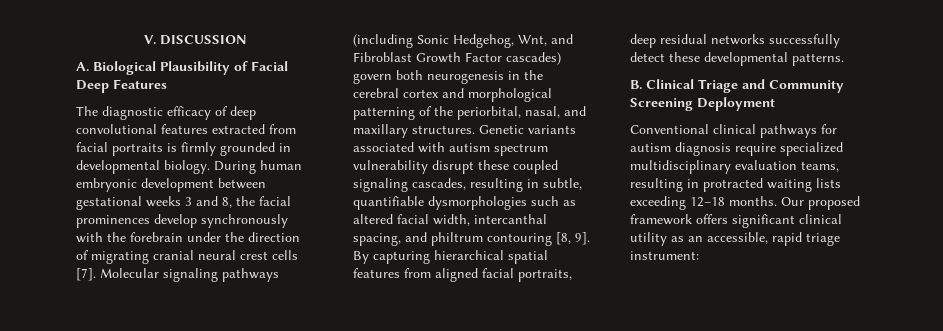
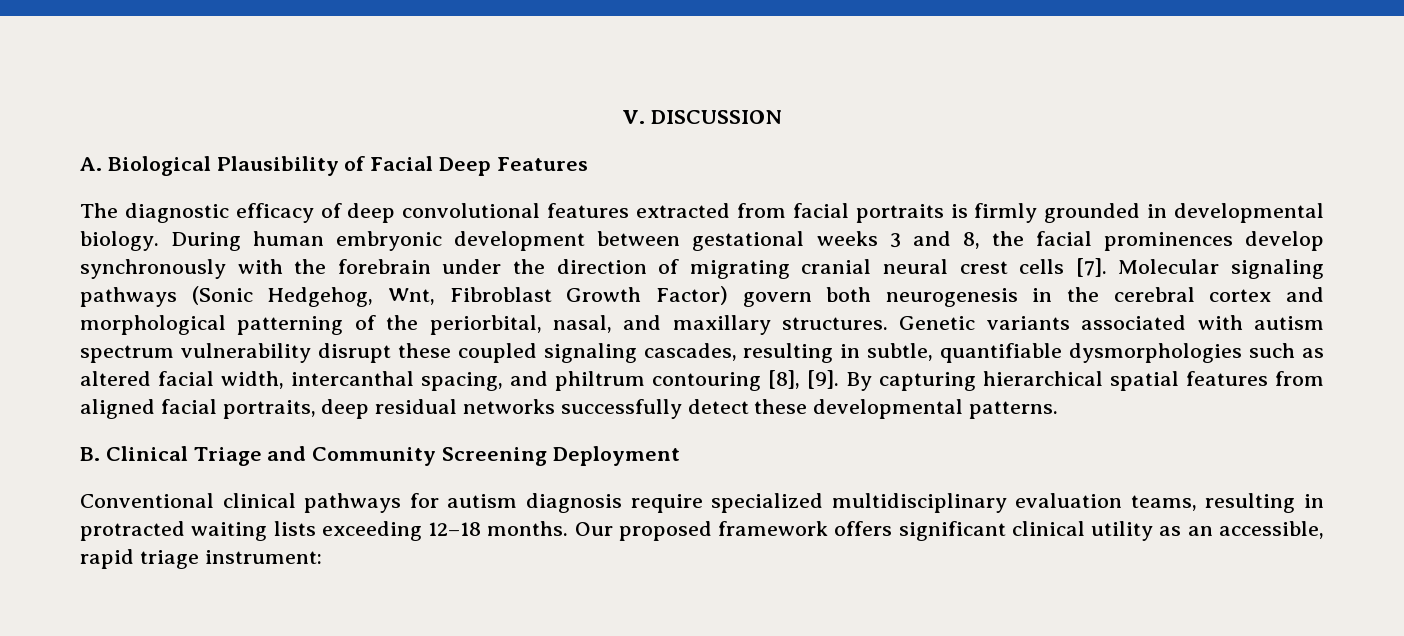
- Molecular signaling pathways (including Sonic Hedgehog, Wnt, and Fibroblast Growth Factor cascades) govern both neurogenesis in the cerebral cortex and morphological patterning of the periorbital, nasal, and maxillary structures.
+ Molecular signaling pathways (Sonic Hedgehog, Wnt, Fibroblast Growth Factor) govern both neurogenesis in the cerebral cortex and morphological patterning of the periorbital, nasal, and maxillary structures.
- Genetic variants associated with autism spectrum vulnerability disrupt these coupled signaling cascades, resulting in subtle, quantifiable dysmorphologies such as altered facial width, intercanthal spacing, and philtrum contouring [8, 9].
+ Genetic variants associated with autism spectrum vulnerability disrupt these coupled signaling cascades, resulting in subtle, quantifiable dysmorphologies such as altered facial width, intercanthal spacing, and philtrum contouring [8], [9].

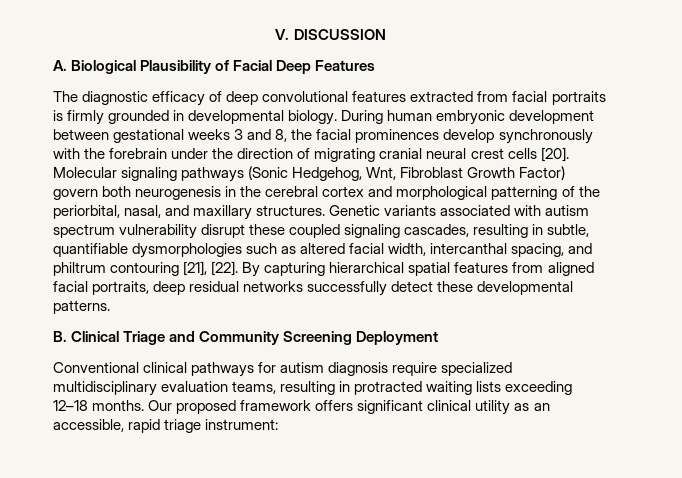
- During human embryonic development between gestational weeks 3 and 8, the facial prominences develop synchronously with the forebrain under the direction of migrating cranial neural crest cells [7].
+ During human embryonic development between gestational weeks 3 and 8, the facial prominences develop synchronously with the forebrain under the direction of migrating cranial neural crest cells [20].
- Genetic variants associated with autism spectrum vulnerability disrupt these coupled signaling cascades, resulting in subtle, quantifiable dysmorphologies such as altered facial width, intercanthal spacing, and philtrum contouring [8], [9].
+ Genetic variants associated with autism spectrum vulnerability disrupt these coupled signaling cascades, resulting in subtle, quantifiable dysmorphologies such as altered facial width, intercanthal spacing, and philtrum contouring [21], [22].

